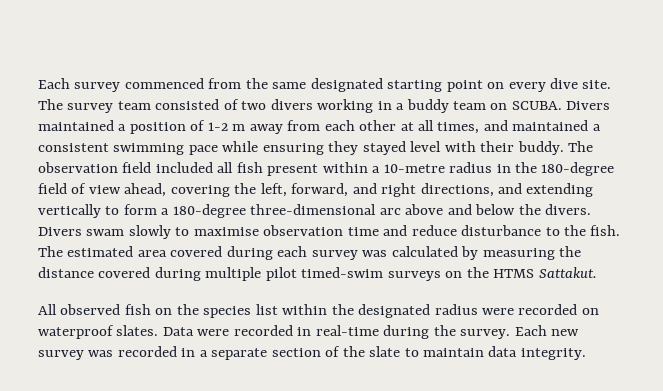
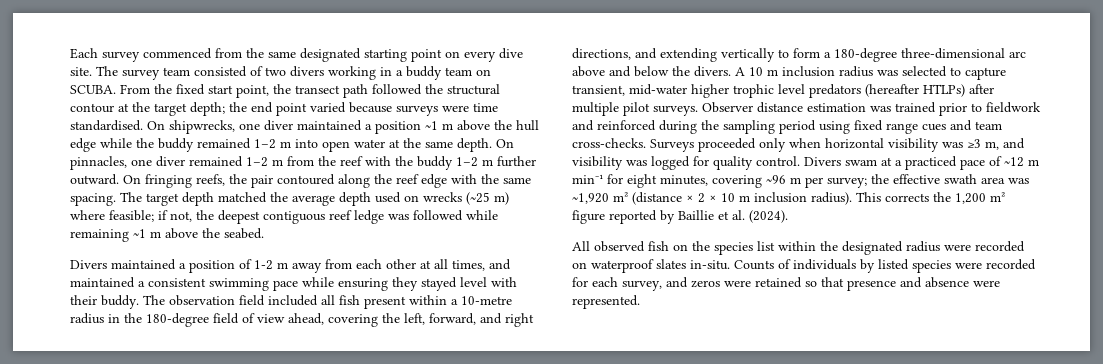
- The survey team consisted of two divers working in a buddy team on SCUBA. Divers maintained a position of 1-2 m away from each other at all times, and maintained a consistent swimming pace while ensuring they stayed level with their buddy.
+ The survey team consisted of two divers working in a buddy team on SCUBA. From the fixed start point, the transect path followed the structural contour at the target depth; the end point varied because surveys were time standardised. On shipwrecks, one diver maintained a position ~1 m above the hull edge while the buddy remained 1–2 m into open water at the same depth. On pinnacles, one diver remained 1–2 m from the reef with the buddy 1–2 m further outward. On fringing reefs, the pair contoured along the reef edge with the same spacing. The target depth matched the average depth used on wrecks (~25 m) where feasible; if not, the deepest contiguous reef ledge was followed while remaining ~1 m above the seabed.
+ Divers maintained a position of 1-2 m away from each other at all times, and maintained a consistent swimming pace while ensuring they stayed level with their buddy.
- Divers swam slowly to maximise observation time and reduce disturbance to the fish. The estimated area covered during each survey was calculated by measuring the distance covered during multiple pilot timed-swim surveys on the HTMS Sattakut.
+ A 10 m inclusion radius was selected to capture transient, mid-water higher trophic level predators (hereafter HTLPs) after multiple pilot surveys. Observer distance estimation was trained prior to fieldwork and reinforced during the sampling period using fixed range cues and team cross-checks. Surveys proceeded only when horizontal visibility was ≥3 m, and visibility was logged for quality control. Divers swam at a practiced pace of ~12 m min⁻¹ for eight minutes, covering ~96 m per survey; the effective swath area was ~1,920 m² (distance × 2 × 10 m inclusion radius). This corrects the 1,200 m² figure reported by Baillie et al. (2024).
- All observed fish on the species list within the designated radius were recorded on waterproof slates. Data were recorded in real-time during the survey. Each new survey was recorded in a separate section of the slate to maintain data integrity.
+ All observed fish on the species list within the designated radius were recorded on waterproof slates in-situ. Counts of individuals by listed species were recorded for each survey, and zeros were retained so that presence and absence were represented.

